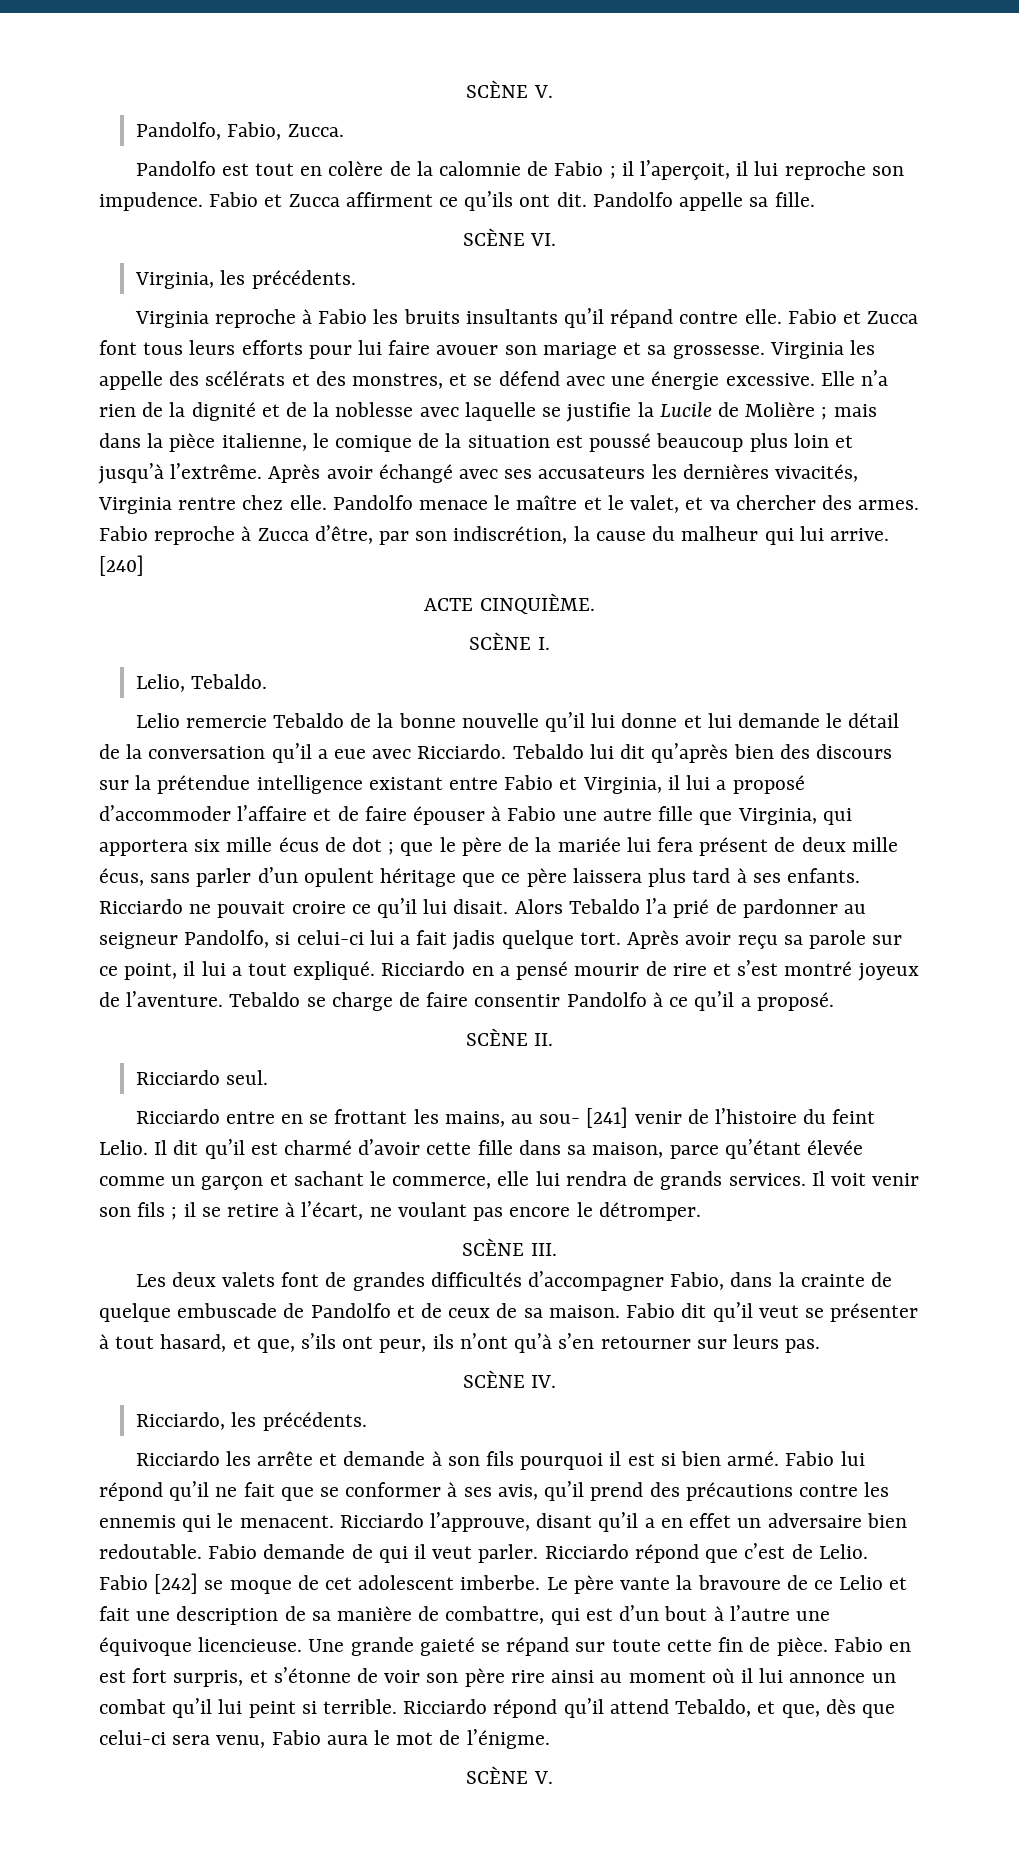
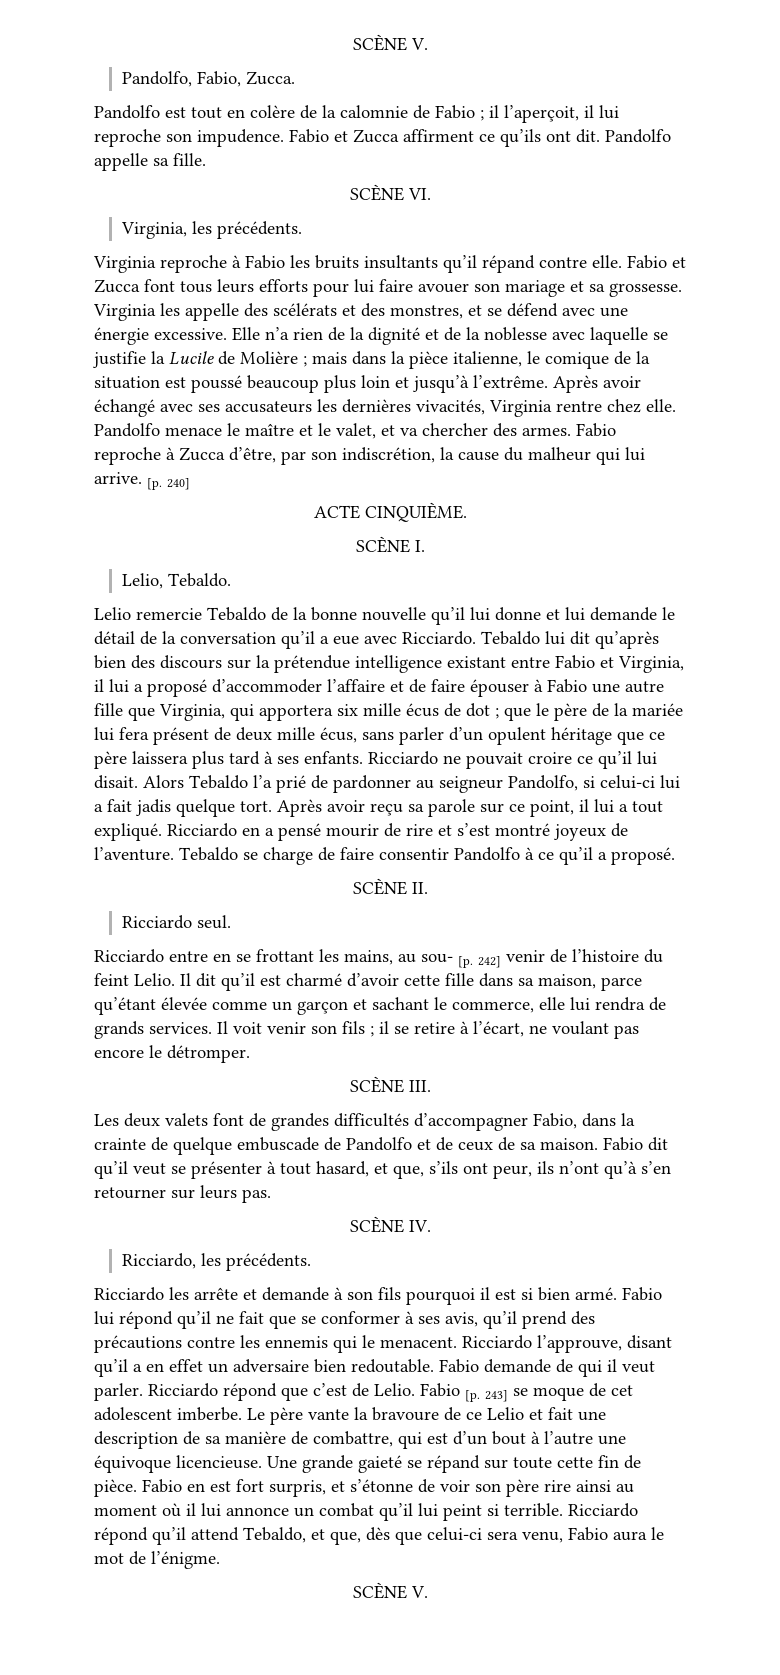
- [240]
+ [p. 240]
- Ricciardo entre en se frottant les mains, au sou- [241] venir de l’histoire du feint Lelio.
+ Ricciardo entre en se frottant les mains, au sou- [p. 242] venir de l’histoire du feint Lelio.
- Fabio [242] se moque de cet adolescent imberbe.
+ Fabio [p. 243] se moque de cet adolescent imberbe.

